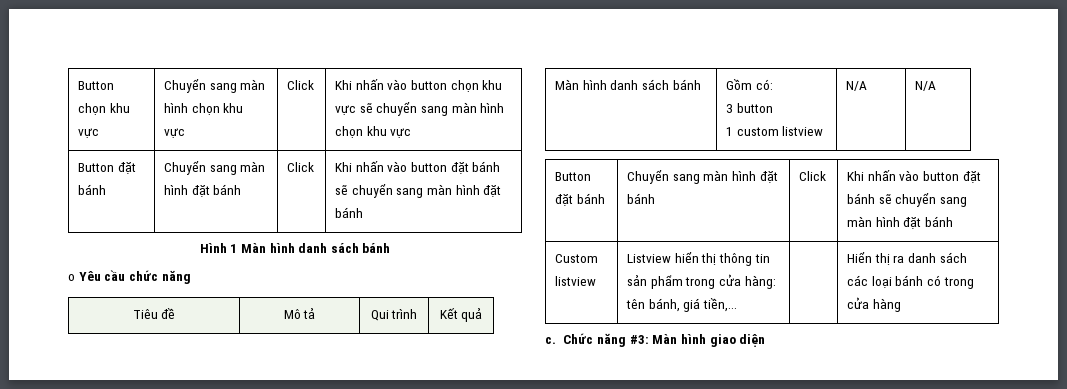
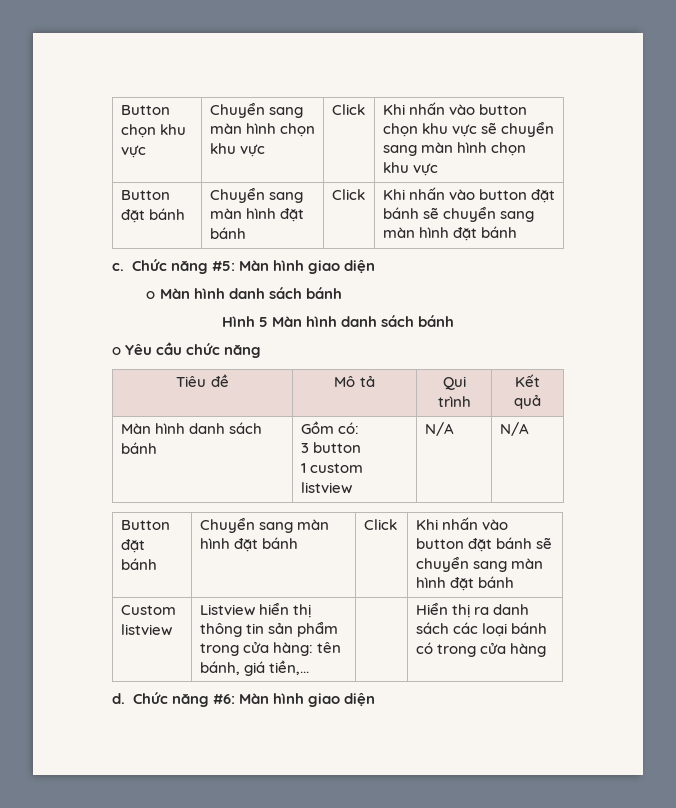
+ c. Chức năng #5: Màn hình giao diện
+ o Màn hình danh sách bánh
- Hình 1 Màn hình danh sách bánh
+ Hình 5 Màn hình danh sách bánh
- c. Chức năng #3: Màn hình giao diện
+ d. Chức năng #6: Màn hình giao diện

